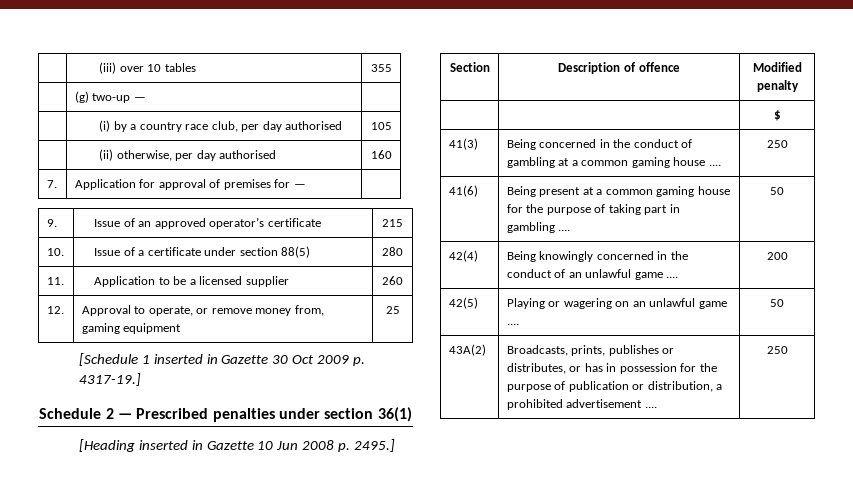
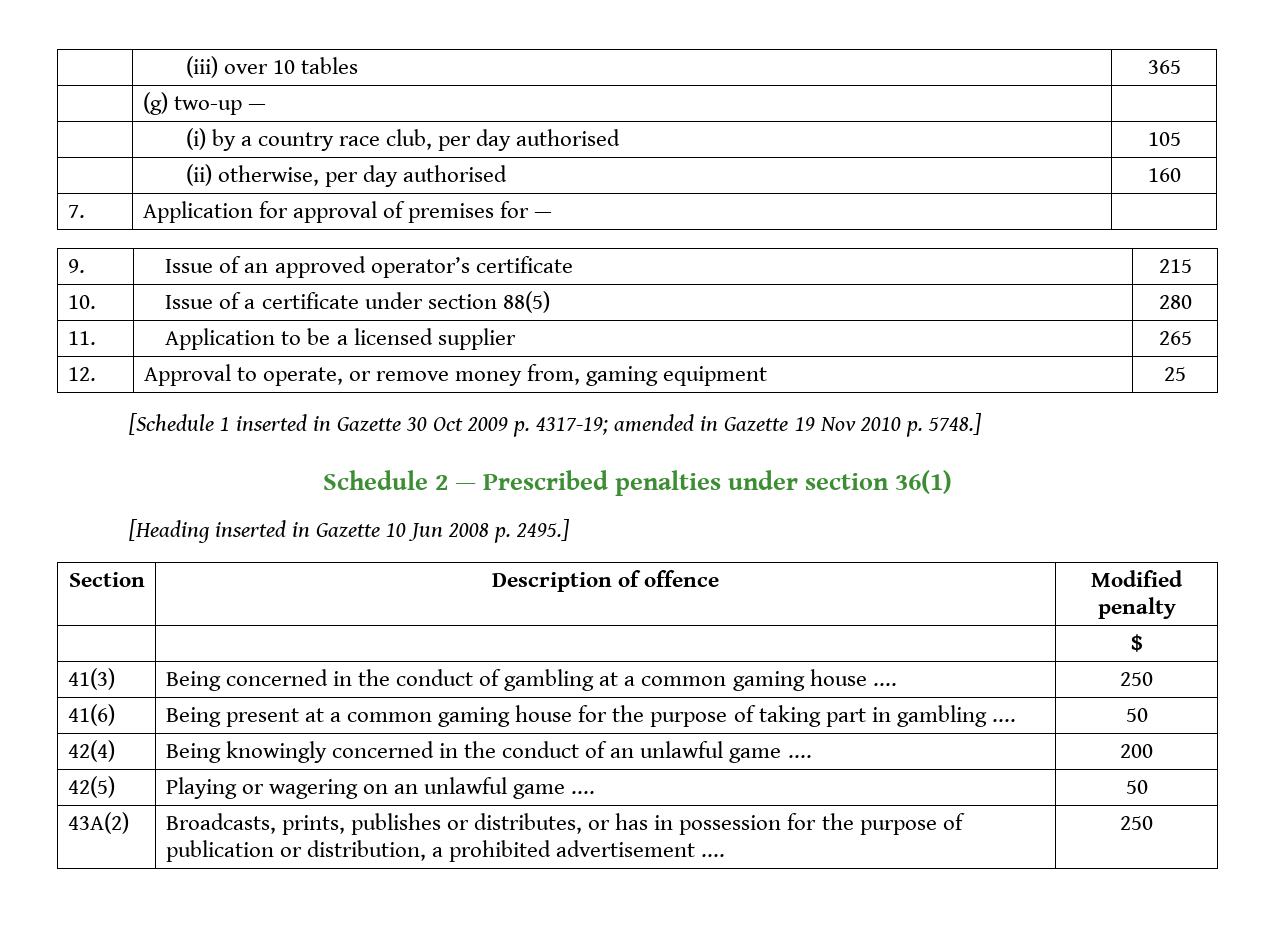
- | (iii) over 10 tables | 355
+ | (iii) over 10 tables | 365
- 11. | Application to be a licensed supplier | 260
+ 11. | Application to be a licensed supplier | 265
- [Schedule 1 inserted in Gazette 30 Oct 2009 p. 4317-19.]
+ [Schedule 1 inserted in Gazette 30 Oct 2009 p. 4317-19; amended in Gazette 19 Nov 2010 p. 5748.]

